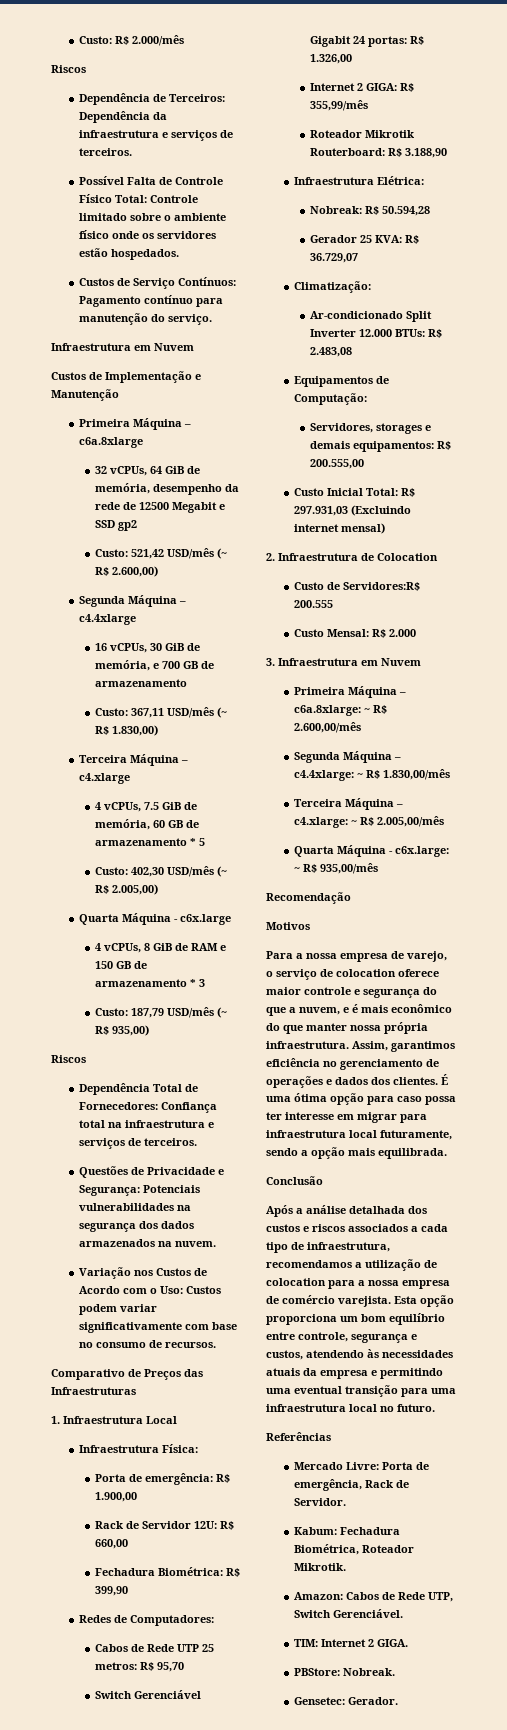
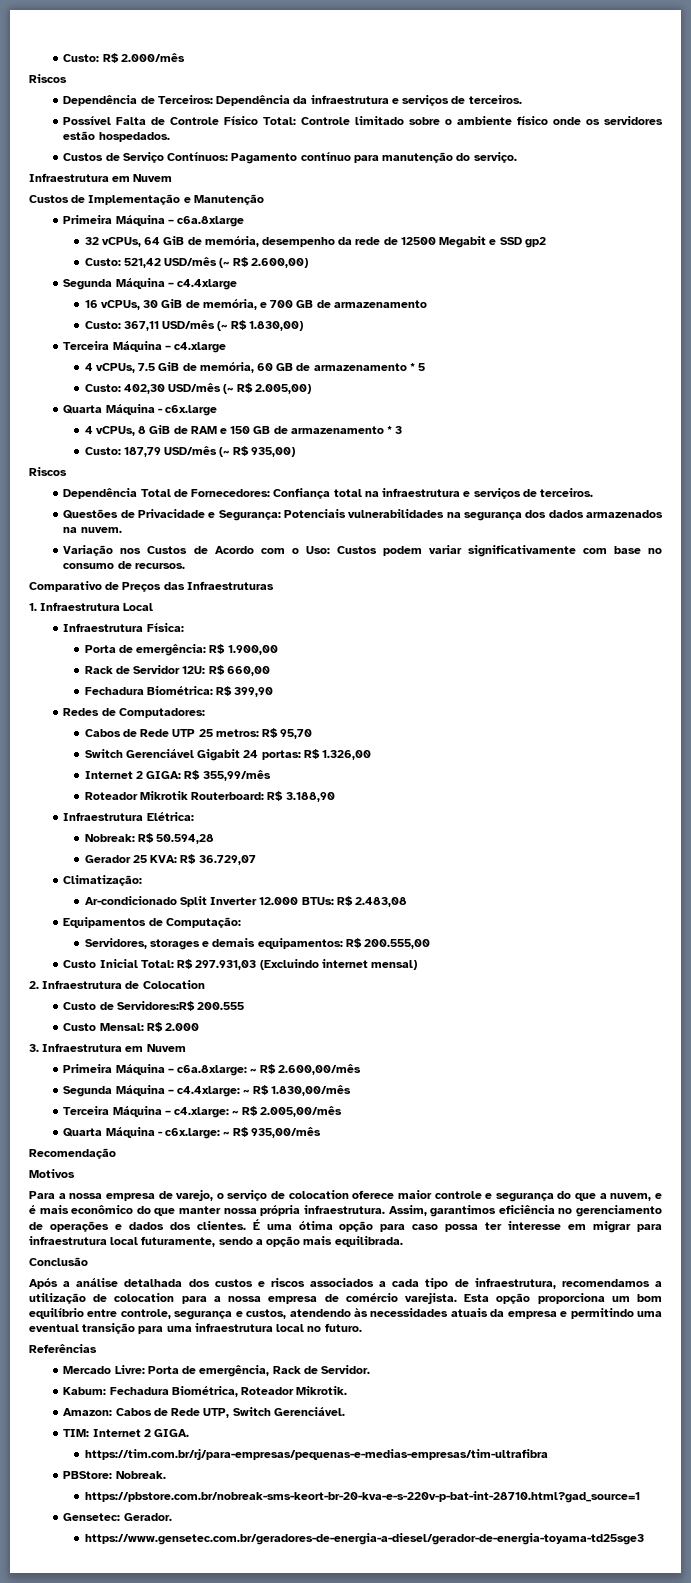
+ https://tim.com.br/rj/para-empresas/pequenas-e-medias-empresas/tim-ultrafibra
+ https://pbstore.com.br/nobreak-sms-keort-br-20-kva-e-s-220v-p-bat-int-28710.html?gad_source=1
+ https://www.gensetec.com.br/geradores-de-energia-a-diesel/gerador-de-energia-toyama-td25sge3

